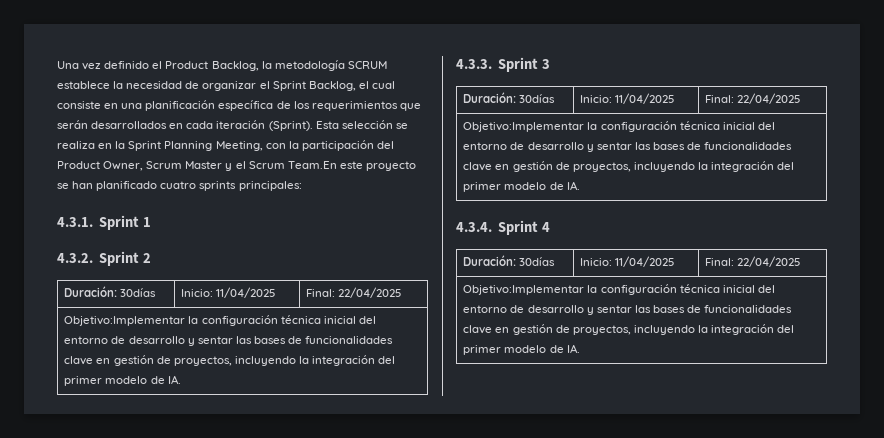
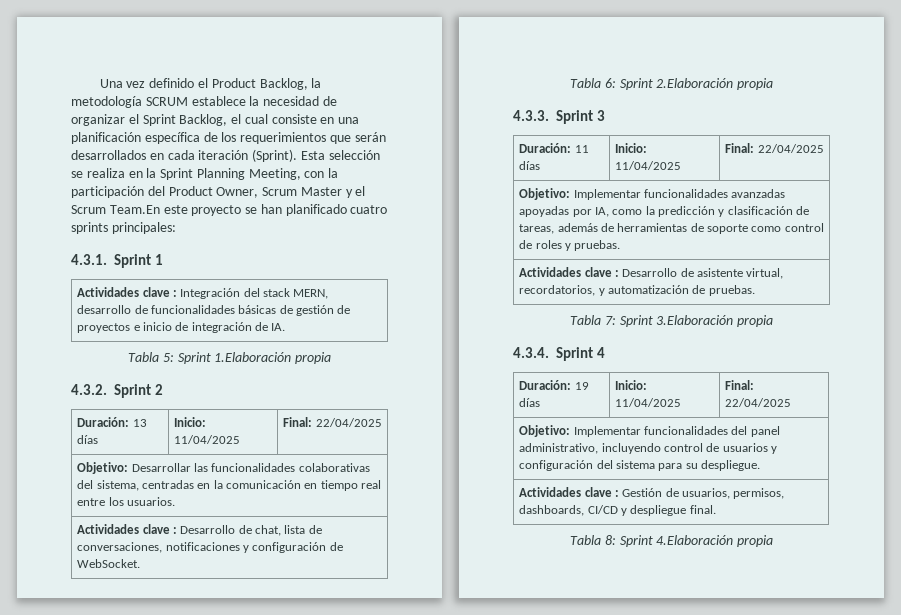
+ Actividades clave : Integración del stack MERN, desarrollo de funcionalidades básicas de gestión de proyectos e inicio de integración de IA.
+ Tabla 5: Sprint 1.Elaboración propia
  4.3.2. Sprint 2
- Duración: 30días | Inicio: 11/04/2025 | Final: 22/04/2025
- Objetivo:Implementar la configuración técnica inicial del entorno de desarrollo y sentar las bases de funcionalidades clave en gestión de proyectos, incluyendo la integración del primer modelo de IA.
+ Duración: 13 días | Inicio: 11/04/2025 | Final: 22/04/2025
+ Objetivo: Desarrollar las funcionalidades colaborativas del sistema, centradas en la comunicación en tiempo real entre los usuarios.
+ Actividades clave : Desarrollo de chat, lista de conversaciones, notificaciones y configuración de WebSocket.
+ Tabla 6: Sprint 2.Elaboración propia
  4.3.3. Sprint 3
- Duración: 30días | Inicio: 11/04/2025 | Final: 22/04/2025
- Objetivo:Implementar la configuración técnica inicial del entorno de desarrollo y sentar las bases de funcionalidades clave en gestión de proyectos, incluyendo la integración del primer modelo de IA.
+ Duración: 11 días | Inicio: 11/04/2025 | Final: 22/04/2025
+ Objetivo: Implementar funcionalidades avanzadas apoyadas por IA, como la predicción y clasificación de tareas, además de herramientas de soporte como control de roles y pruebas.
+ Actividades clave : Desarrollo de asistente virtual, recordatorios, y automatización de pruebas.
+ Tabla 7: Sprint 3.Elaboración propia
  4.3.4. Sprint 4
- Duración: 30días | Inicio: 11/04/2025 | Final: 22/04/2025
- Objetivo:Implementar la configuración técnica inicial del entorno de desarrollo y sentar las bases de funcionalidades clave en gestión de proyectos, incluyendo la integración del primer modelo de IA.
+ Duración: 19 días | Inicio: 11/04/2025 | Final: 22/04/2025
+ Objetivo: Implementar funcionalidades del panel administrativo, incluyendo control de usuarios y configuración del sistema para su despliegue.
+ Actividades clave : Gestión de usuarios, permisos, dashboards, CI/CD y despliegue final.
+ Tabla 8: Sprint 4.Elaboración propia

